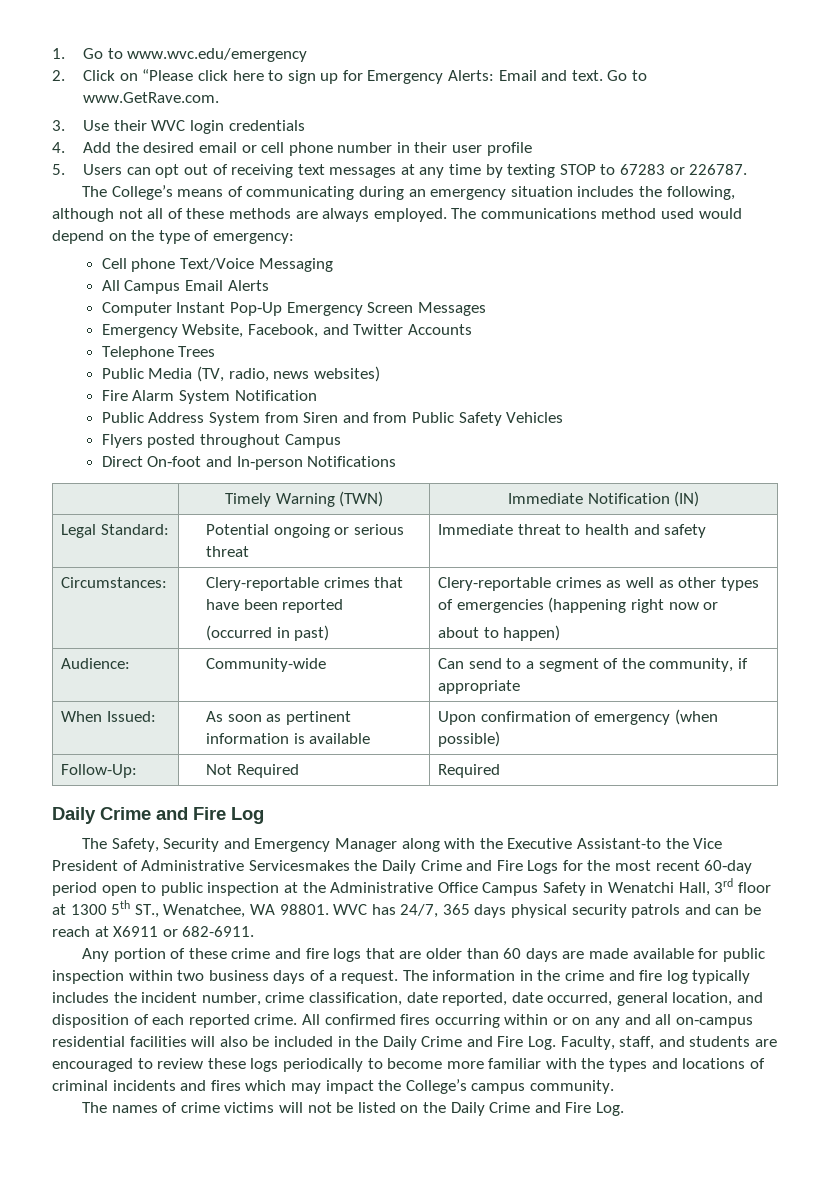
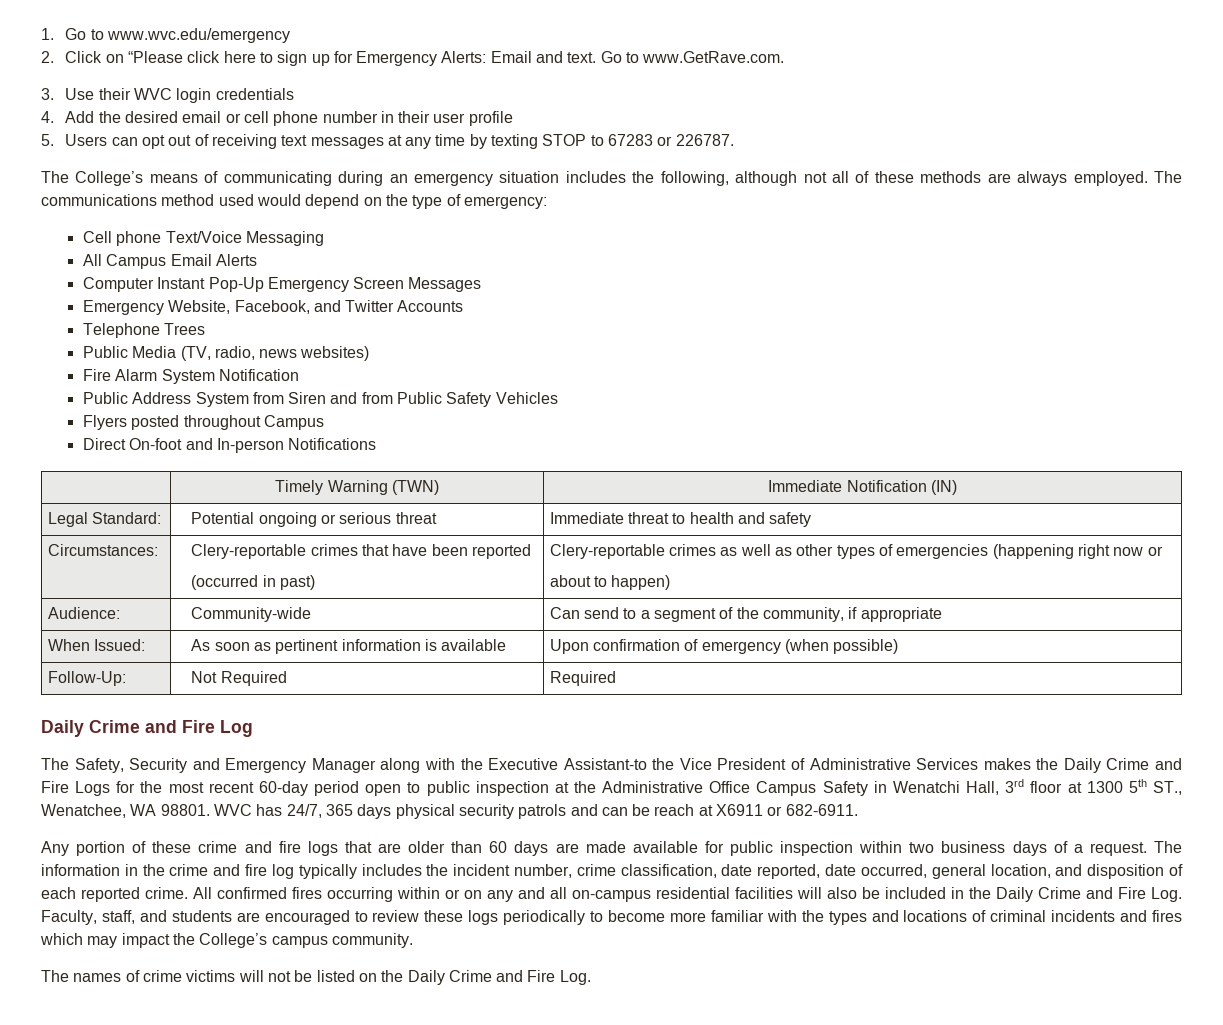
- The Safety, Security and Emergency Manager along with the Executive Assistant-to the Vice President of Administrative Servicesmakes the Daily Crime and Fire Logs for the most recent 60‐day period open to public inspection at the Administrative Office Campus Safety in Wenatchi Hall, 3rd floor at 1300 5th ST., Wenatchee, WA 98801.
+ The Safety, Security and Emergency Manager along with the Executive Assistant-to the Vice President of Administrative Services makes the Daily Crime and Fire Logs for the most recent 60‐day period open to public inspection at the Administrative Office Campus Safety in Wenatchi Hall, 3rd floor at 1300 5th ST., Wenatchee, WA 98801.

